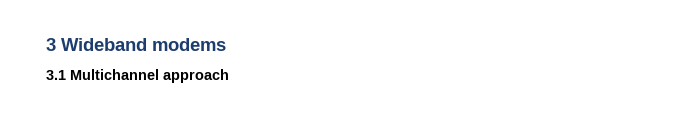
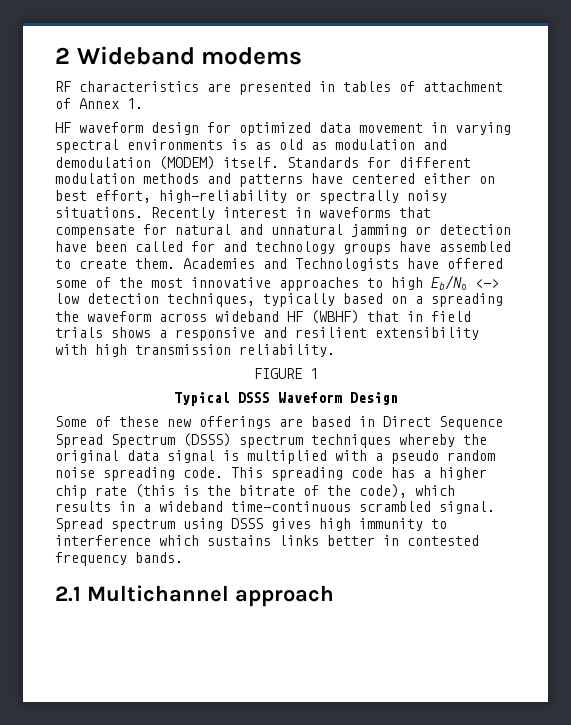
- 3 Wideband modems
+ 2 Wideband modems
- 3.1 Multichannel approach
+ RF characteristics are presented in tables of attachment of Annex 1.
+ HF waveform design for optimized data movement in varying spectral environments is as old as modulation and demodulation (MODEM) itself. Standards for different modulation methods and patterns have centered either on best effort, high-reliability or spectrally noisy situations. Recently interest in waveforms that compensate for natural and unnatural jamming or detection have been called for and technology groups have assembled to create them. Academies and Technologists have offered some of the most innovative approaches to high Eb/No <-> low detection techniques, typically based on a spreading the waveform across wideband HF (WBHF) that in field trials shows a responsive and resilient extensibility with high transmission reliability.
+ FIGURE 1
+ Typical DSSS Waveform Design
+ Some of these new offerings are based in Direct Sequence Spread Spectrum (DSSS) spectrum techniques whereby the original data signal is multiplied with a pseudo random noise spreading code. This spreading code has a higher chip rate (this is the bitrate of the code), which results in a wideband time-continuous scrambled signal. Spread spectrum using DSSS gives high immunity to interference which sustains links better in contested frequency bands.
+ 2.1 Multichannel approach

